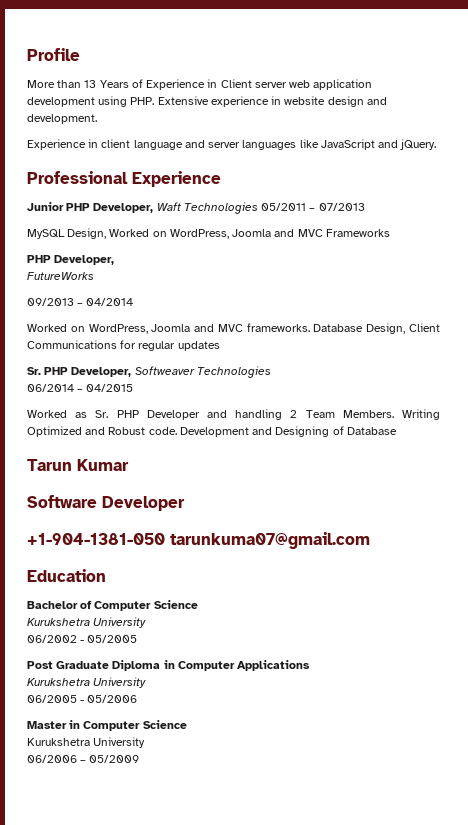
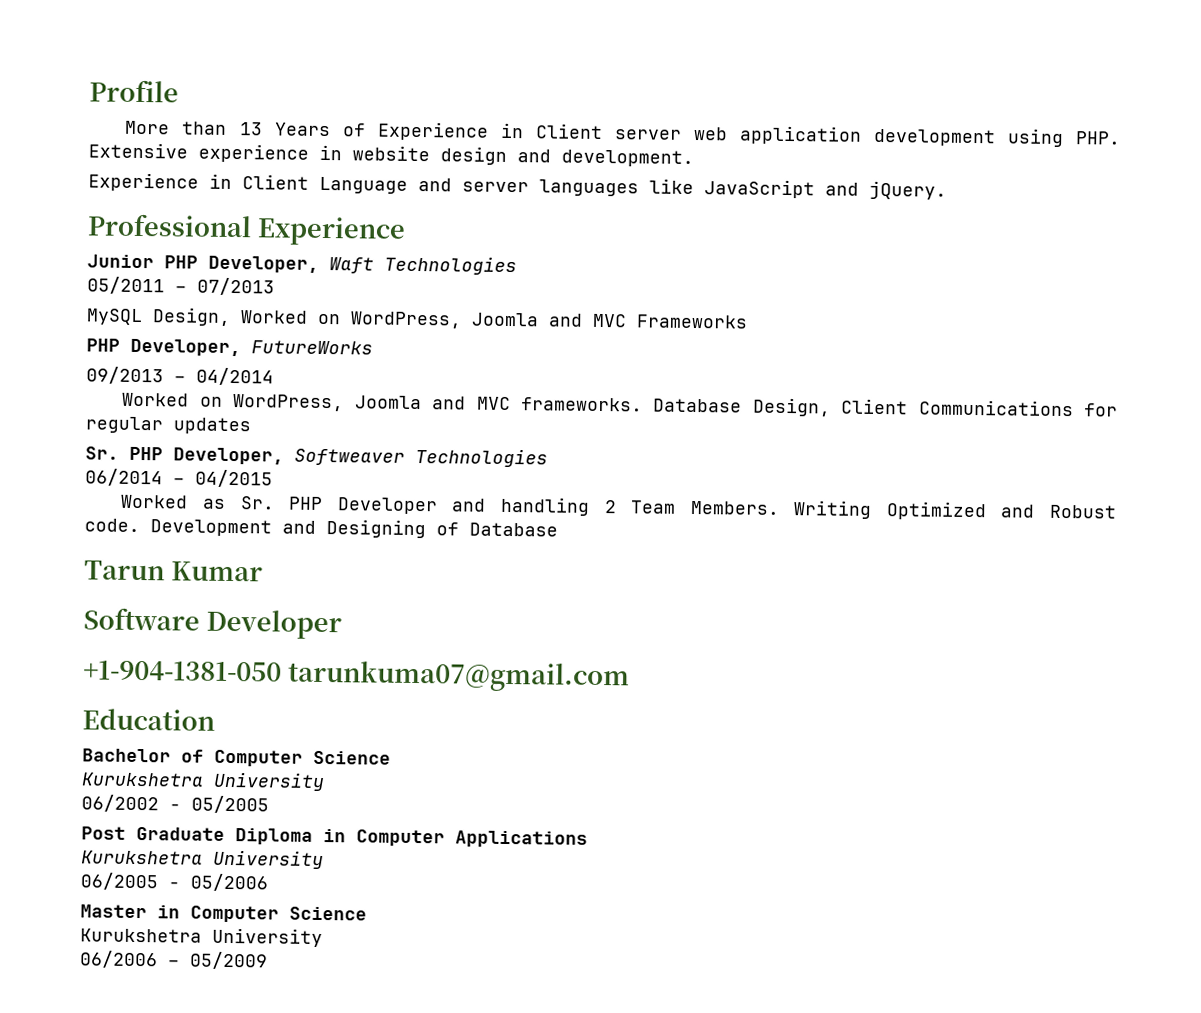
- Experience in client language and server languages like JavaScript and jQuery.
+ Experience in Client Language and server languages like JavaScript and jQuery.
- Junior PHP Developer, Waft Technologies 05/2011 – 07/2013
+ Junior PHP Developer, Waft Technologies
+ 05/2011 – 07/2013
  MySQL Design, Worked on WordPress, Joomla and MVC Frameworks
- PHP Developer,
- FutureWorks
+ PHP Developer, FutureWorks

